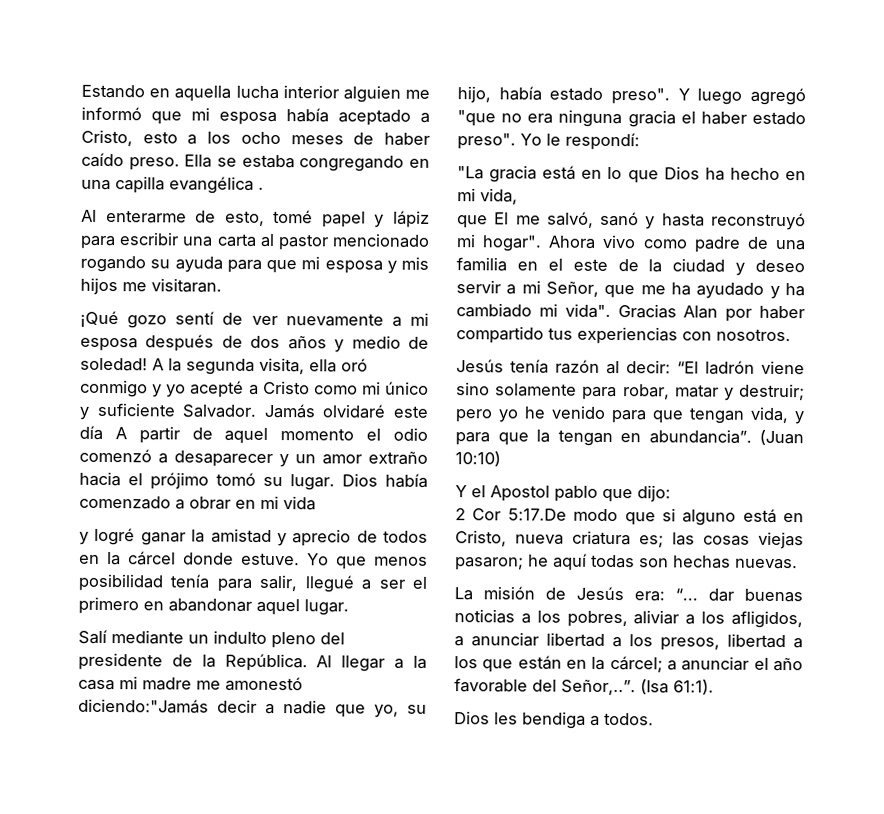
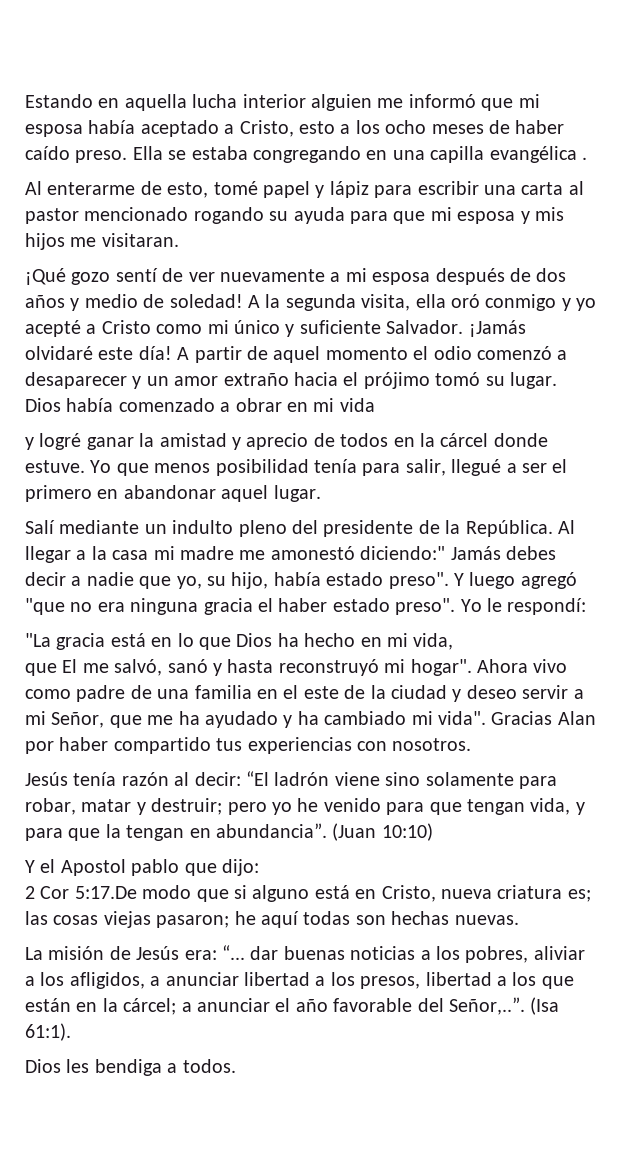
- Jamás olvidaré este día A partir de aquel momento el odio comenzó a desaparecer y un amor extraño hacia el prójimo tomó su lugar.
+ ¡Jamás olvidaré este día! A partir de aquel momento el odio comenzó a desaparecer y un amor extraño hacia el prójimo tomó su lugar.
- Al llegar a la casa mi madre me amonestó diciendo:"Jamás decir a nadie que yo, su hijo, había estado preso".
+ Al llegar a la casa mi madre me amonestó diciendo:" Jamás debes decir a nadie que yo, su hijo, había estado preso".

